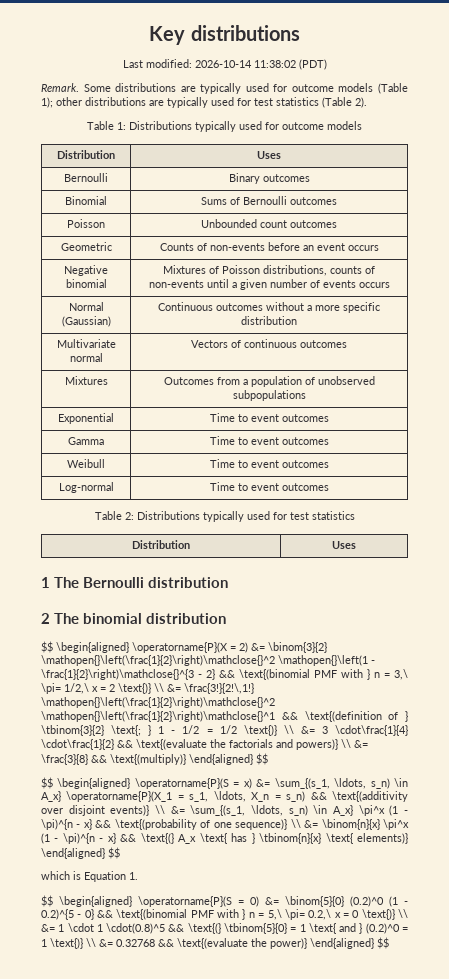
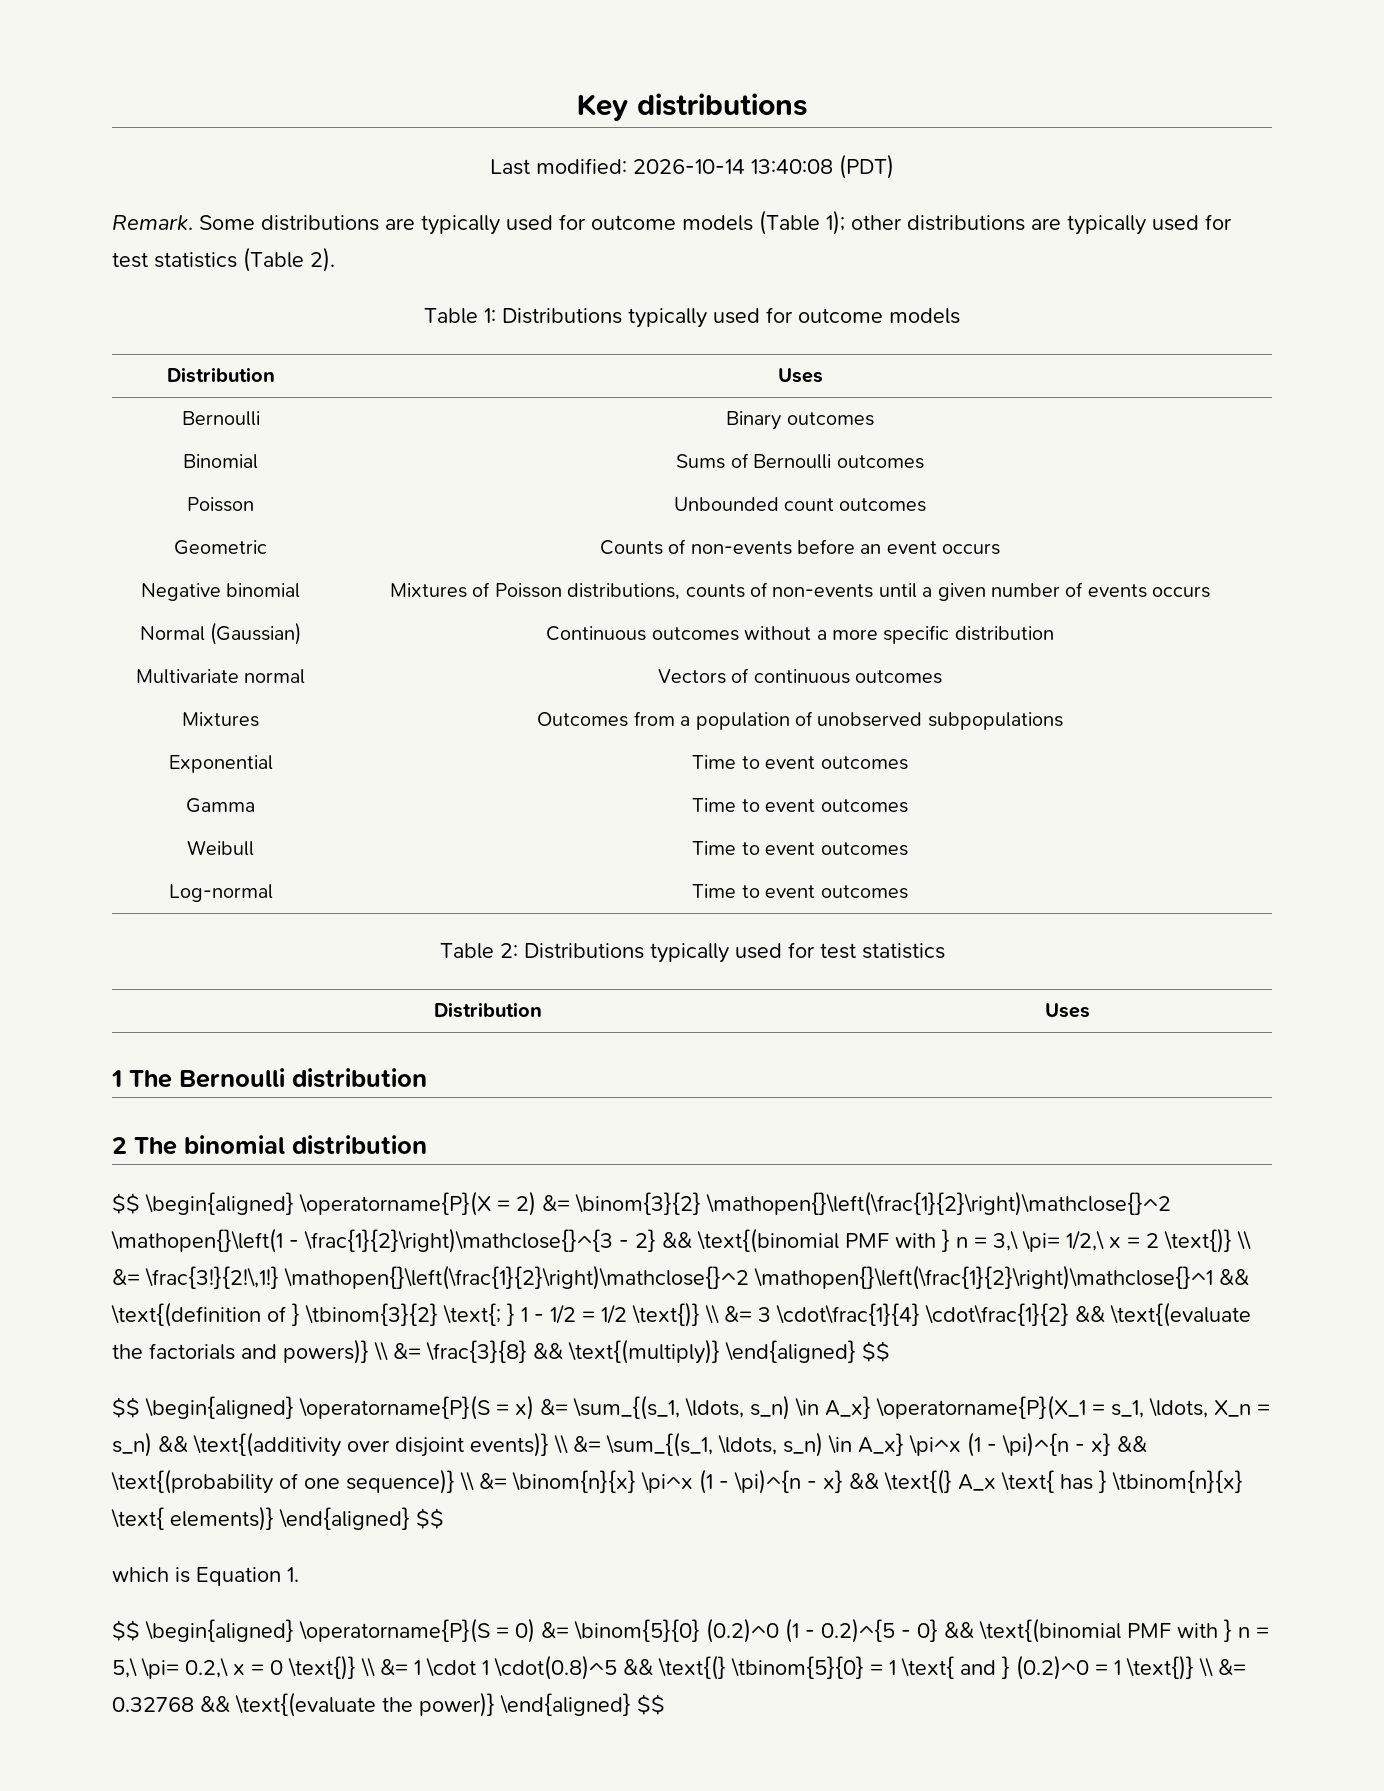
- Last modified: 2026-10-14 11:38:02 (PDT)
+ Last modified: 2026-10-14 13:40:08 (PDT)

